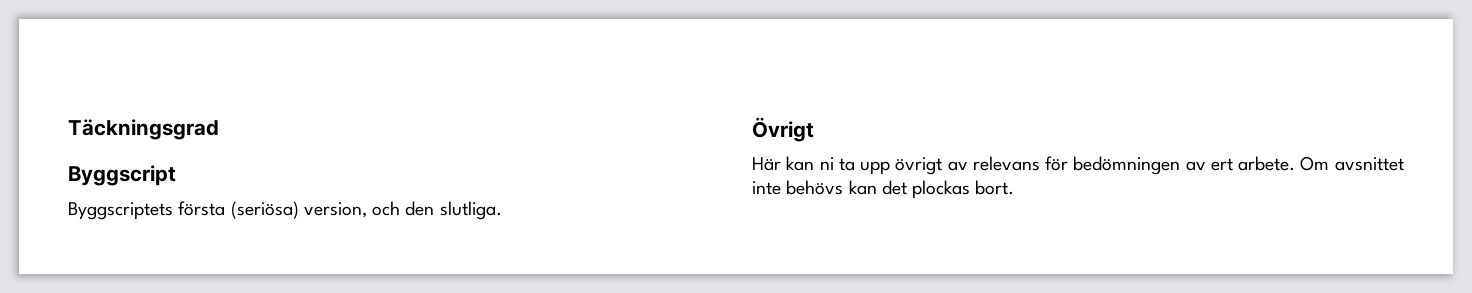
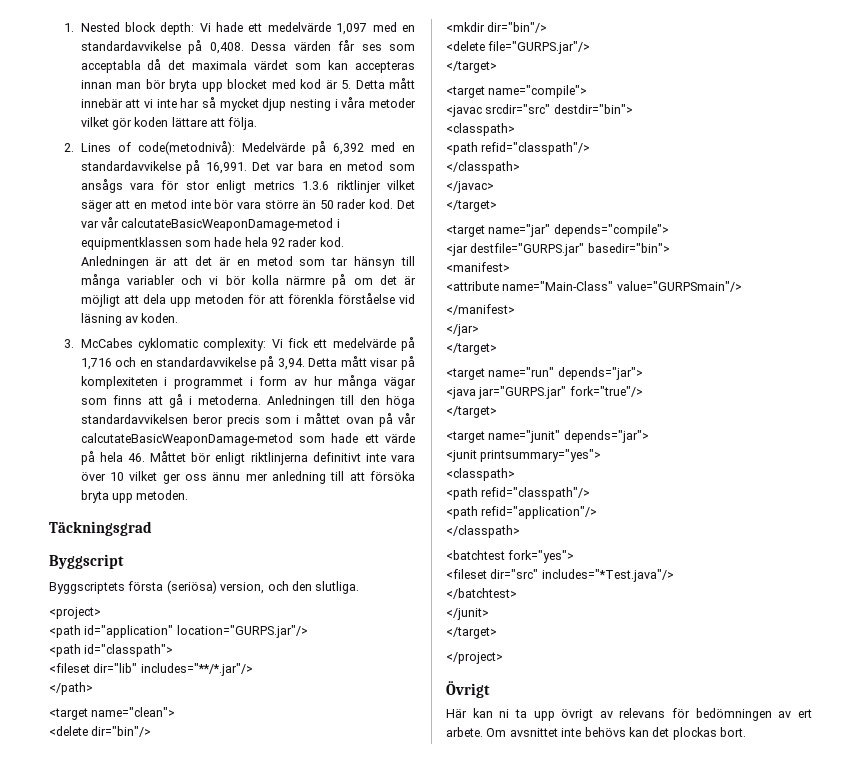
+ 1. Nested block depth: Vi hade ett medelvärde 1,097 med en standardavvikelse på 0,408. Dessa värden får ses som acceptabla då det maximala värdet som kan accepteras innan man bör bryta upp blocket med kod är 5. Detta mått innebär att vi inte har så mycket djup nesting i våra metoder vilket gör koden lättare att följa.
+ 2. Lines of code(metodnivå): Medelvärde på 6,392 med en standardavvikelse på 16,991. Det var bara en metod som ansågs vara för stor enligt metrics 1.3.6 riktlinjer vilket säger att en metod inte bör vara större än 50 rader kod. Det var vår calcutateBasicWeaponDamage-metod i equipmentklassen som hade hela 92 rader kod. Anledningen är att det är en metod som tar hänsyn till många variabler och vi bör kolla närmre på om det är möjligt att dela upp metoden för att förenkla förståelse vid läsning av koden.
+ 3. McCabes cyklomatic complexity: Vi fick ett medelvärde på 1,716 och en standardavvikelse på 3,94. Detta mått visar på komplexiteten i programmet i form av hur många vägar som finns att gå i metoderna. Anledningen till den höga standardavvikelsen beror precis som i måttet ovan på vår calcutateBasicWeaponDamage-metod som hade ett värde på hela 46. Måttet bör enligt riktlinjerna definitivt inte vara över 10 vilket ger oss ännu mer anledning till att försöka bryta upp metoden.
+ <project>
+ <path id="application" location="GURPS.jar"/>
+ <path id="classpath">
+ <fileset dir="lib" includes="**/*.jar"/>
+ </path>
+ <target name="clean">
+ <delete dir="bin"/>
+ <mkdir dir="bin"/>
+ <delete file="GURPS.jar"/>
+ </target>
+ <target name="compile">
+ <javac srcdir="src" destdir="bin">
+ <classpath>
+ <path refid="classpath"/>
+ </classpath>
+ </javac>
+ </target>
+ <target name="jar" depends="compile">
+ <jar destfile="GURPS.jar" basedir="bin">
+ <manifest>
+ <attribute name="Main-Class" value="GURPSmain"/>
+ </manifest>
+ </jar>
+ </target>
+ <target name="run" depends="jar">
+ <java jar="GURPS.jar" fork="true"/>
+ </target>
+ <target name="junit" depends="jar">
+ <junit printsummary="yes">
+ <classpath>
+ <path refid="classpath"/>
+ <path refid="application"/>
+ </classpath>
+ <batchtest fork="yes">
+ <fileset dir="src" includes="*Test.java"/>
+ </batchtest>
+ </junit>
+ </target>
+ </project>

